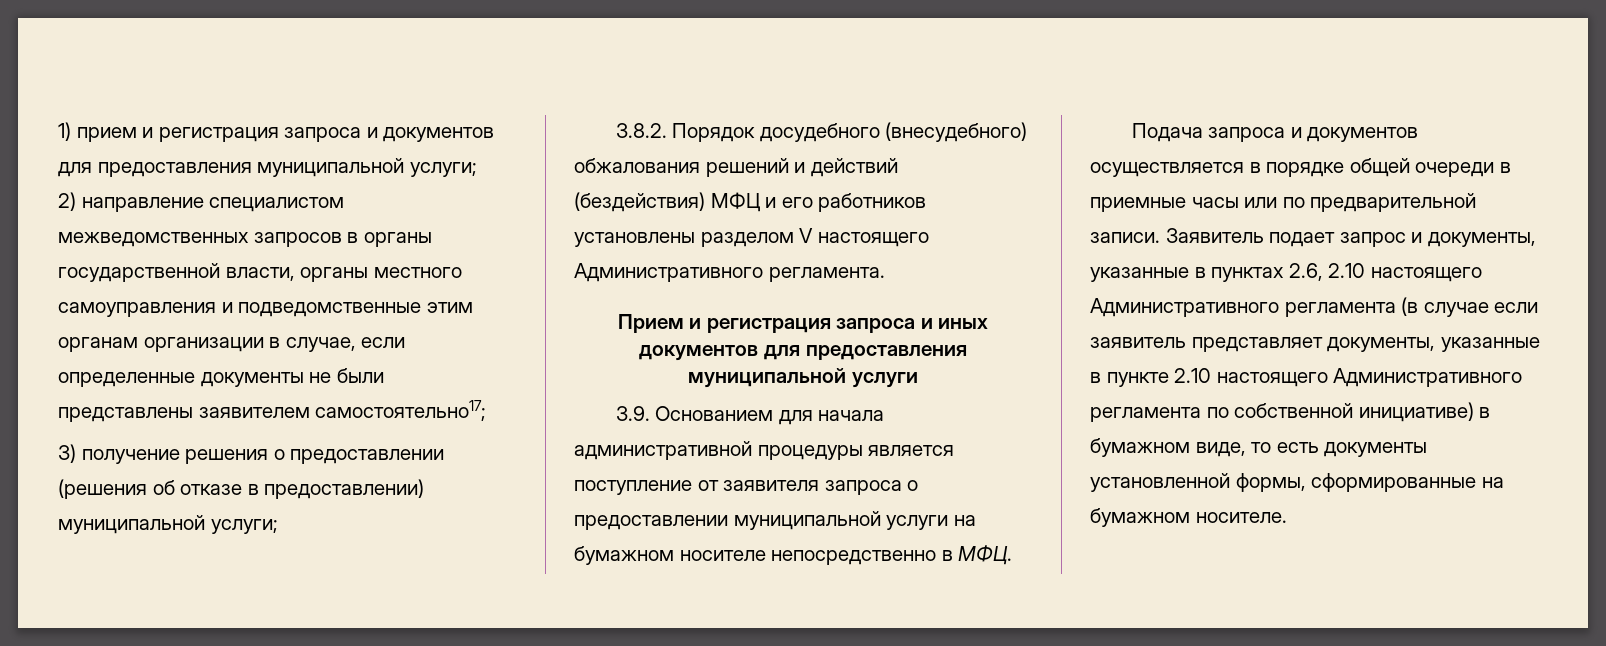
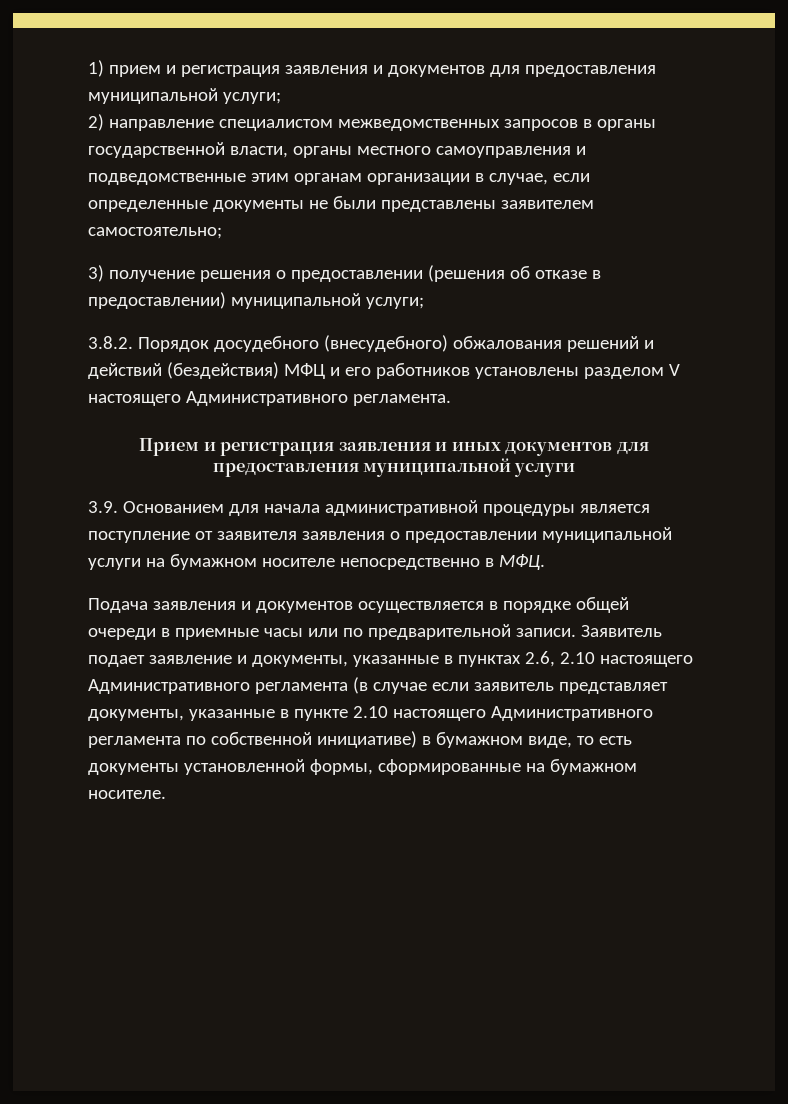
- 1) прием и регистрация запроса и документов для предоставления муниципальной услуги;
+ 1) прием и регистрация заявления и документов для предоставления муниципальной услуги;
- 2) направление специалистом межведомственных запросов в органы государственной власти, органы местного самоуправления и подведомственные этим органам организации в случае, если определенные документы не были представлены заявителем самостоятельно17;
+ 2) направление специалистом межведомственных запросов в органы государственной власти, органы местного самоуправления и подведомственные этим органам организации в случае, если определенные документы не были представлены заявителем самостоятельно;
- Прием и регистрация запроса и иных документов для предоставления муниципальной услуги
+ Прием и регистрация заявления и иных документов для предоставления муниципальной услуги
- 3.9. Основанием для начала административной процедуры является поступление от заявителя запроса о предоставлении муниципальной услуги на бумажном носителе непосредственно в МФЦ.
+ 3.9. Основанием для начала административной процедуры является поступление от заявителя заявления о предоставлении муниципальной услуги на бумажном носителе непосредственно в МФЦ.
- Подача запроса и документов осуществляется в порядке общей очереди в приемные часы или по предварительной записи.
+ Подача заявления и документов осуществляется в порядке общей очереди в приемные часы или по предварительной записи.
- Заявитель подает запрос и документы, указанные в пунктах 2.6, 2.10 настоящего Административного регламента (в случае если заявитель представляет документы, указанные в пункте 2.10 настоящего Административного регламента по собственной инициативе) в бумажном виде, то есть документы установленной формы, сформированные на бумажном носителе.
+ Заявитель подает заявление и документы, указанные в пунктах 2.6, 2.10 настоящего Административного регламента (в случае если заявитель представляет документы, указанные в пункте 2.10 настоящего Административного регламента по собственной инициативе) в бумажном виде, то есть документы установленной формы, сформированные на бумажном носителе.

